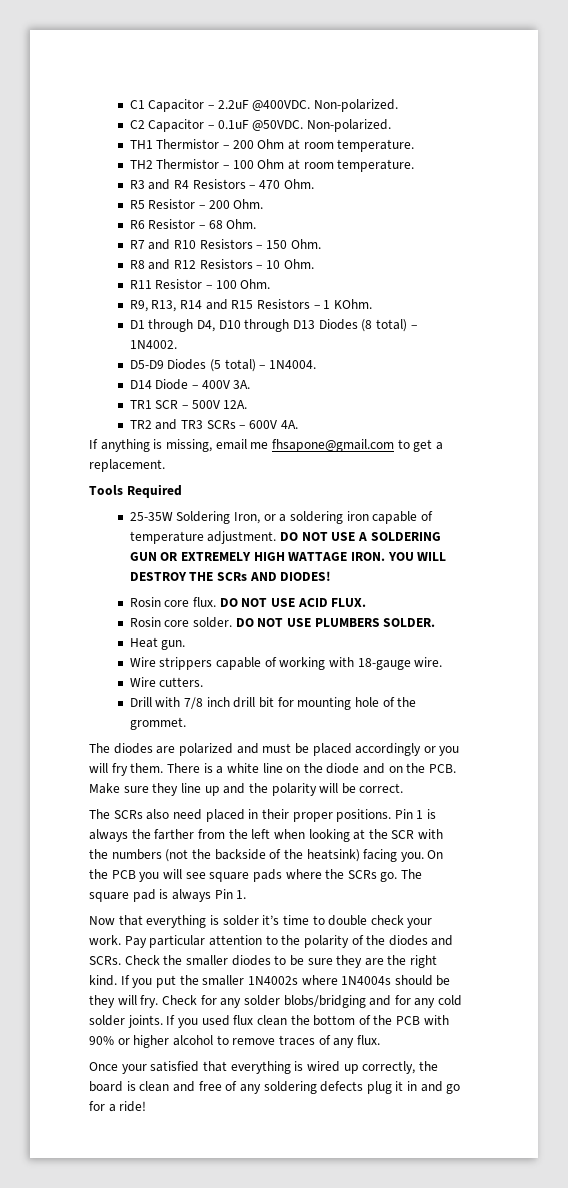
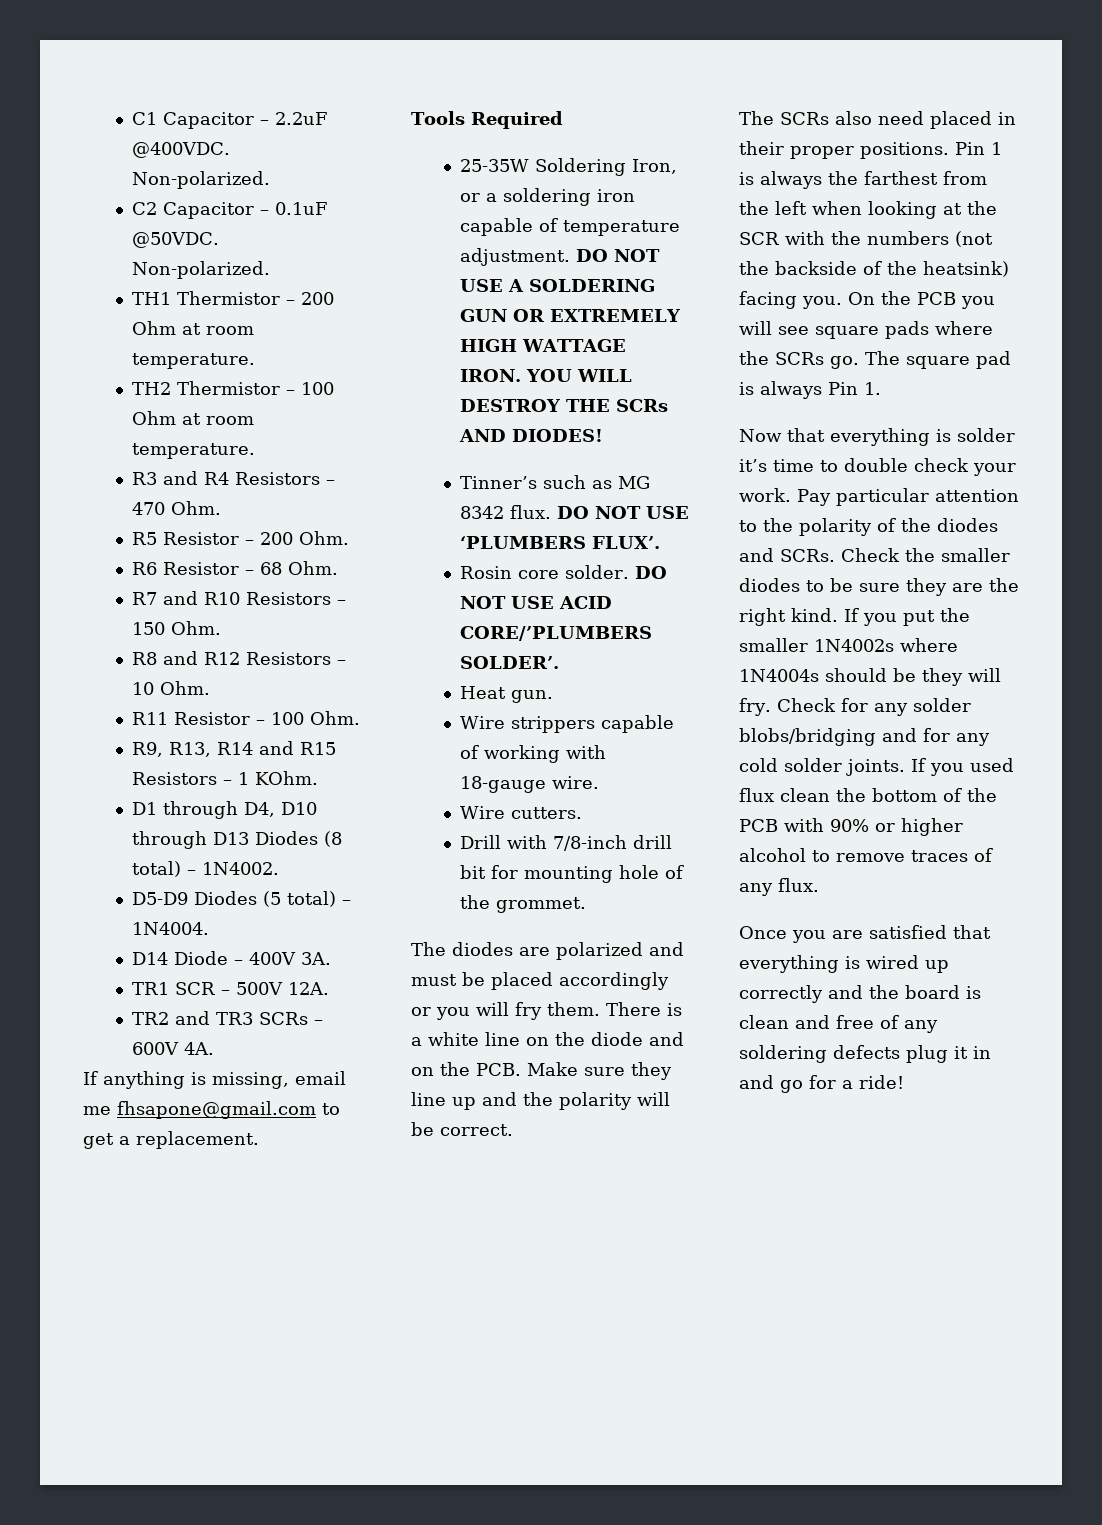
- Rosin core flux.
+ Tinner’s such as MG 8342 flux.
- DO NOT USE ACID FLUX.
+ DO NOT USE ‘PLUMBERS FLUX’.
- DO NOT USE PLUMBERS SOLDER.
+ DO NOT USE ACID CORE/’PLUMBERS SOLDER’.
- Drill with 7/8 inch drill bit for mounting hole of the grommet.
+ Drill with 7/8-inch drill bit for mounting hole of the grommet.
- Pin 1 is always the farther from the left when looking at the SCR with the numbers (not the backside of the heatsink) facing you.
+ Pin 1 is always the farthest from the left when looking at the SCR with the numbers (not the backside of the heatsink) facing you.
- Once your satisfied that everything is wired up correctly, the board is clean and free of any soldering defects plug it in and go for a ride!
+ Once you are satisfied that everything is wired up correctly and the board is clean and free of any soldering defects plug it in and go for a ride!

